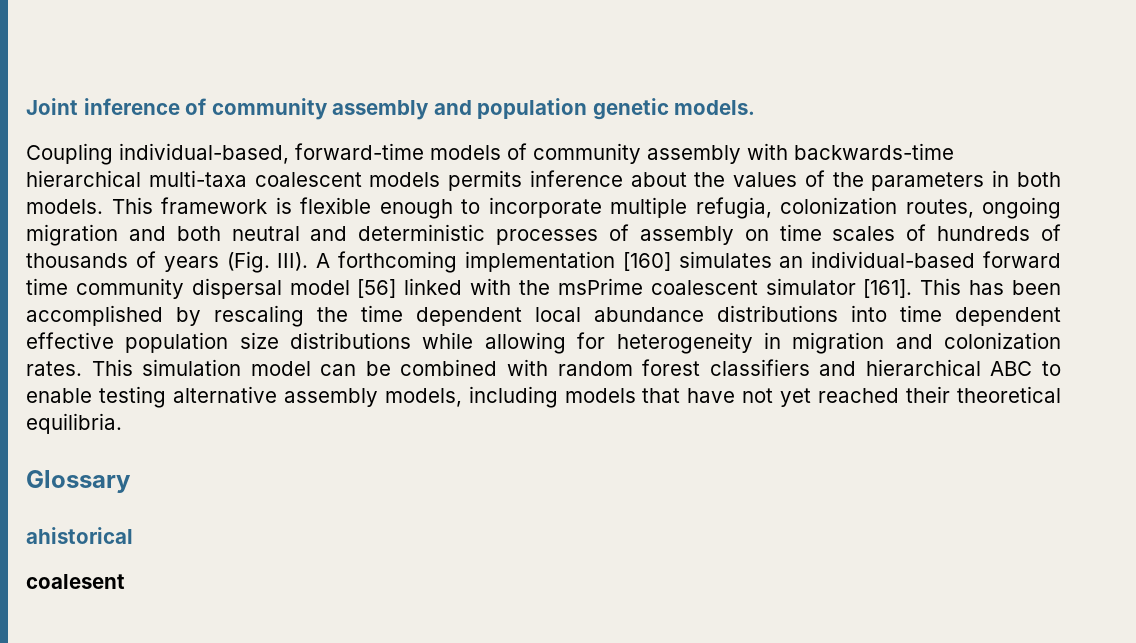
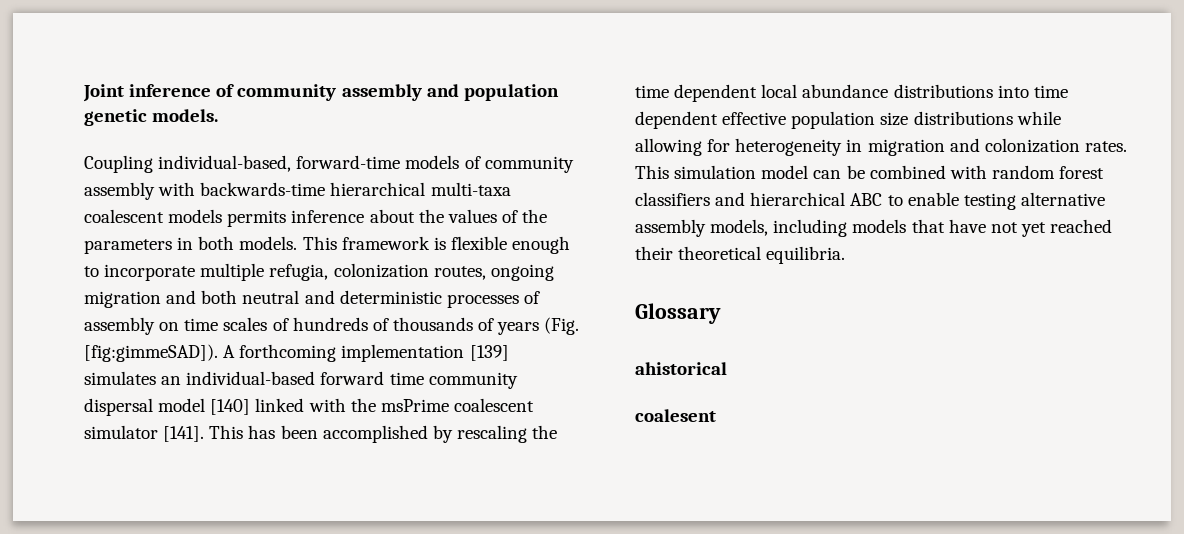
- This framework is flexible enough to incorporate multiple refugia, colonization routes, ongoing migration and both neutral and deterministic processes of assembly on time scales of hundreds of thousands of years (Fig. III).
+ This framework is flexible enough to incorporate multiple refugia, colonization routes, ongoing migration and both neutral and deterministic processes of assembly on time scales of hundreds of thousands of years (Fig. [fig:gimmeSAD]).
- A forthcoming implementation [160] simulates an individual-based forward time community dispersal model [56] linked with the msPrime coalescent simulator [161].
+ A forthcoming implementation [139] simulates an individual-based forward time community dispersal model [140] linked with the msPrime coalescent simulator [141].

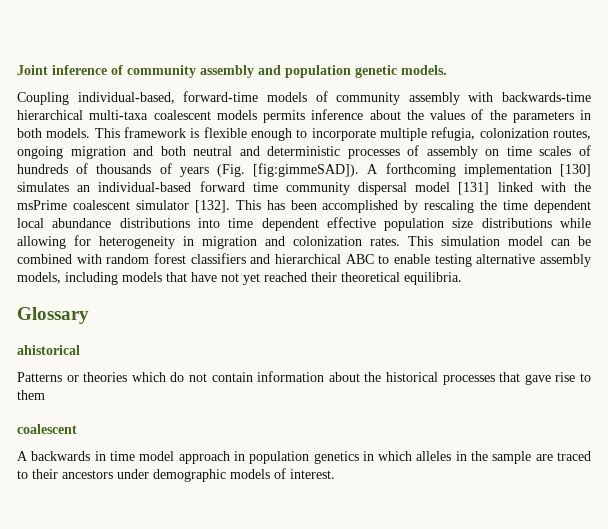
- A forthcoming implementation [139] simulates an individual-based forward time community dispersal model [140] linked with the msPrime coalescent simulator [141].
+ A forthcoming implementation [130] simulates an individual-based forward time community dispersal model [131] linked with the msPrime coalescent simulator [132].
- coalesent
+ Patterns or theories which do not contain information about the historical processes that gave rise to them
+ coalescent
+ A backwards in time model approach in population genetics in which alleles in the sample are traced to their ancestors under demographic models of interest.

